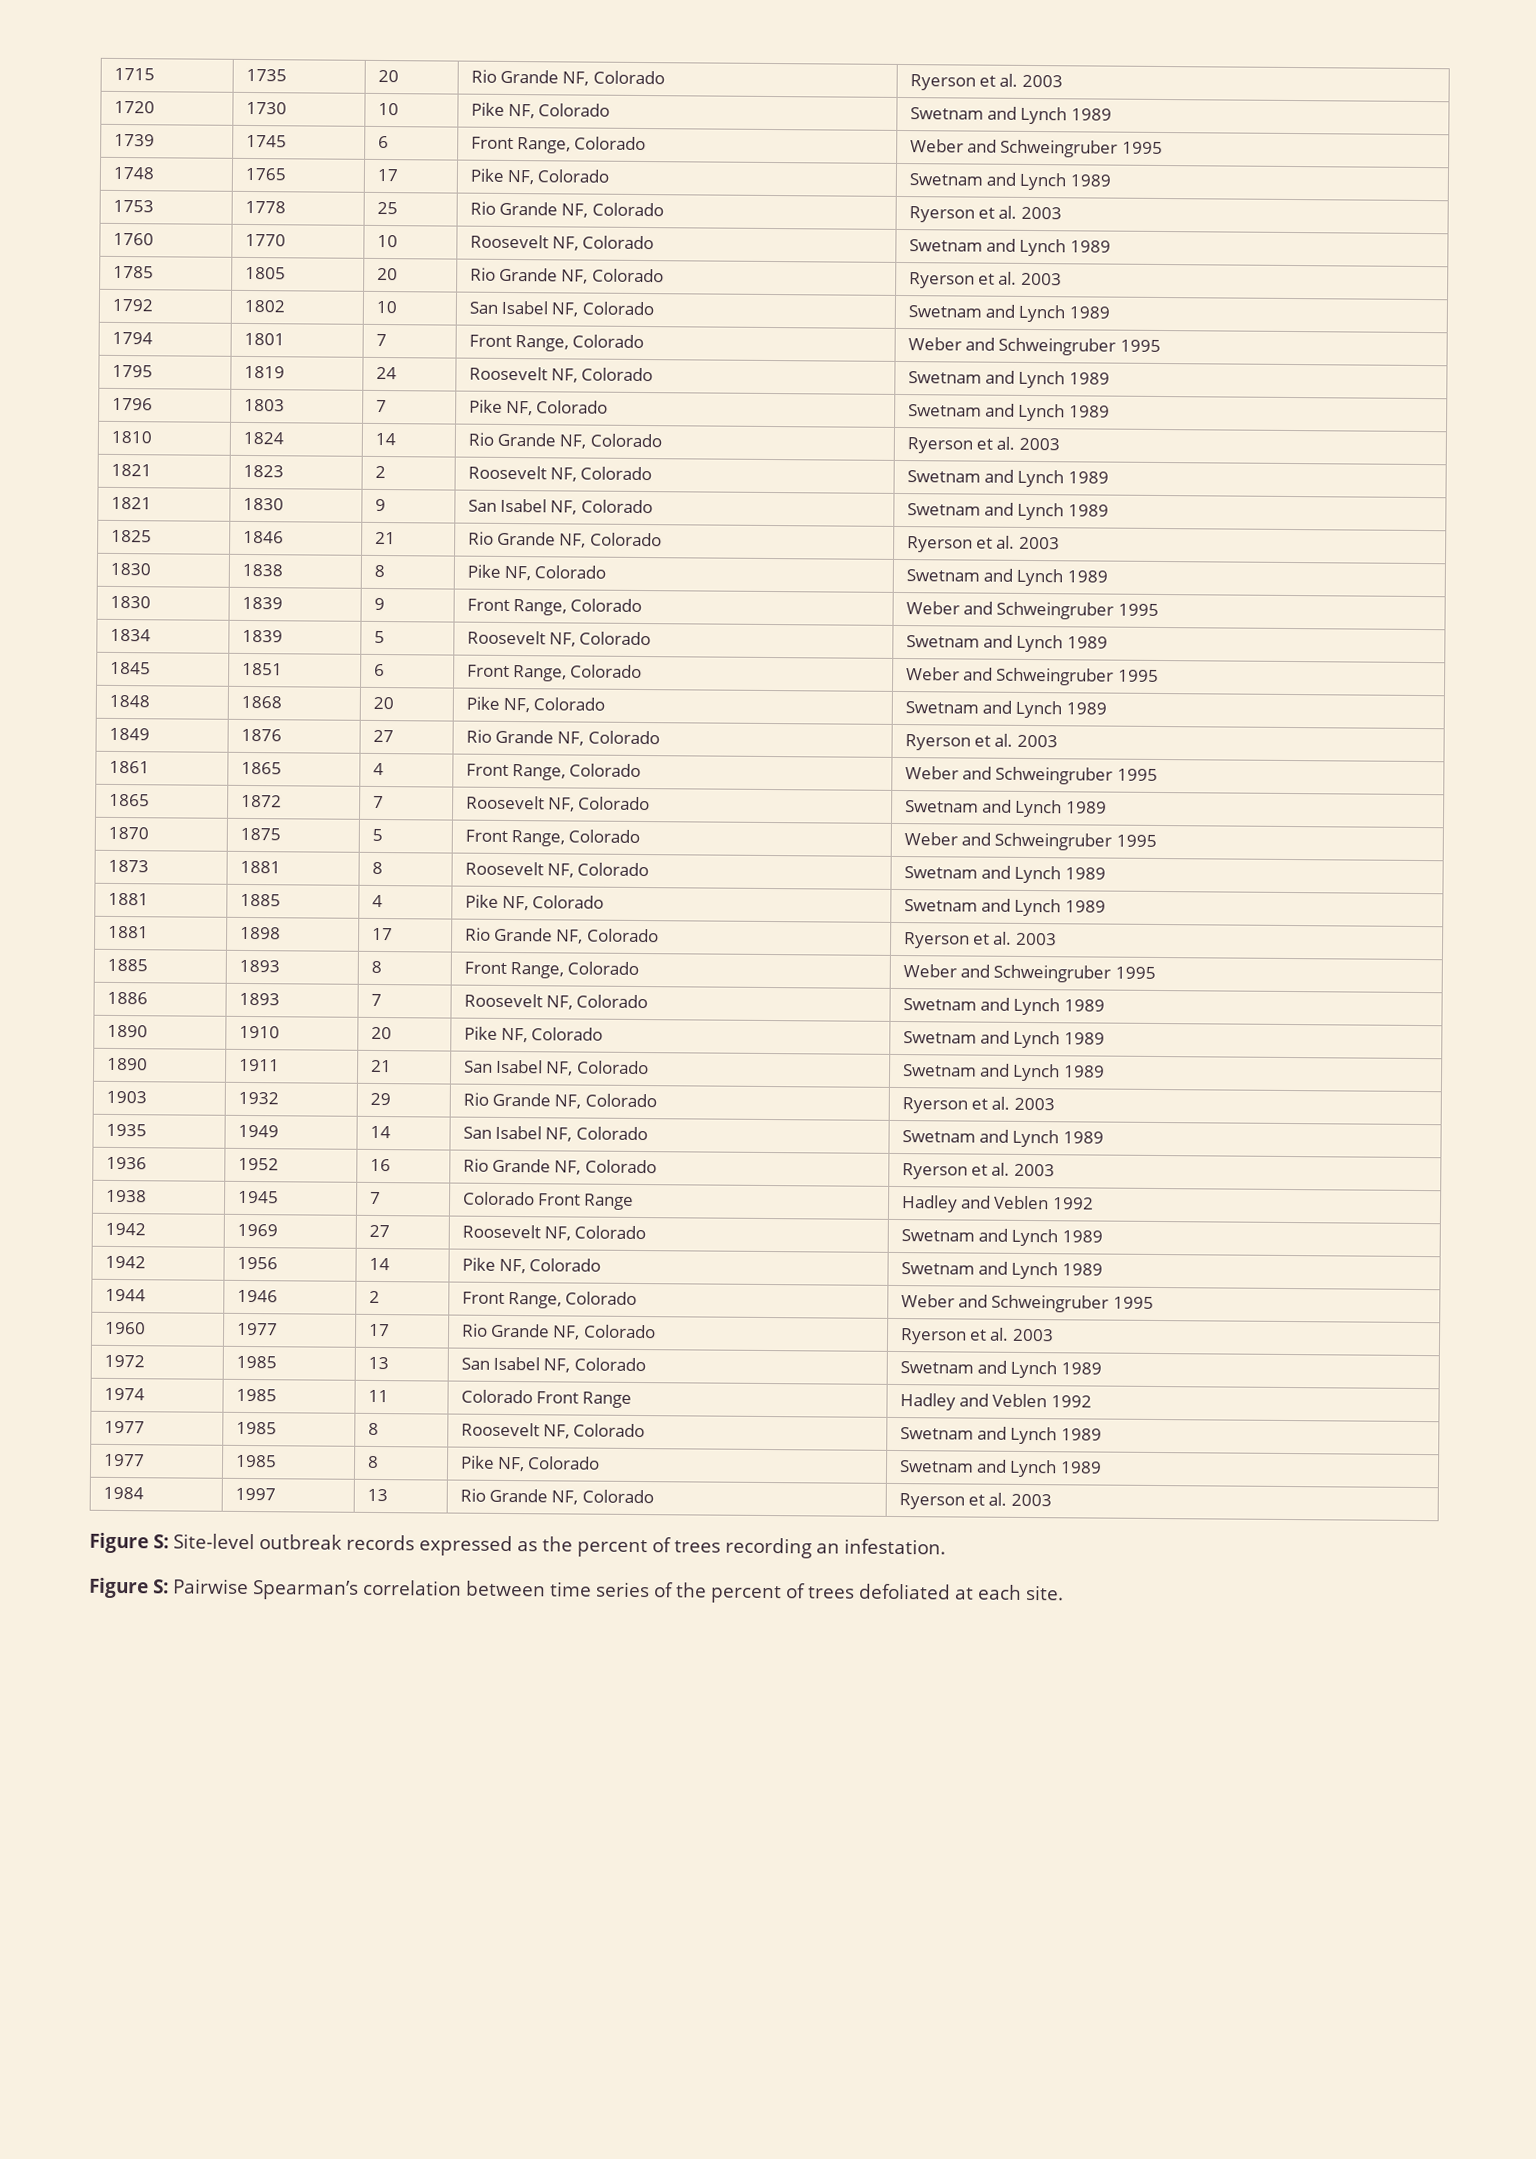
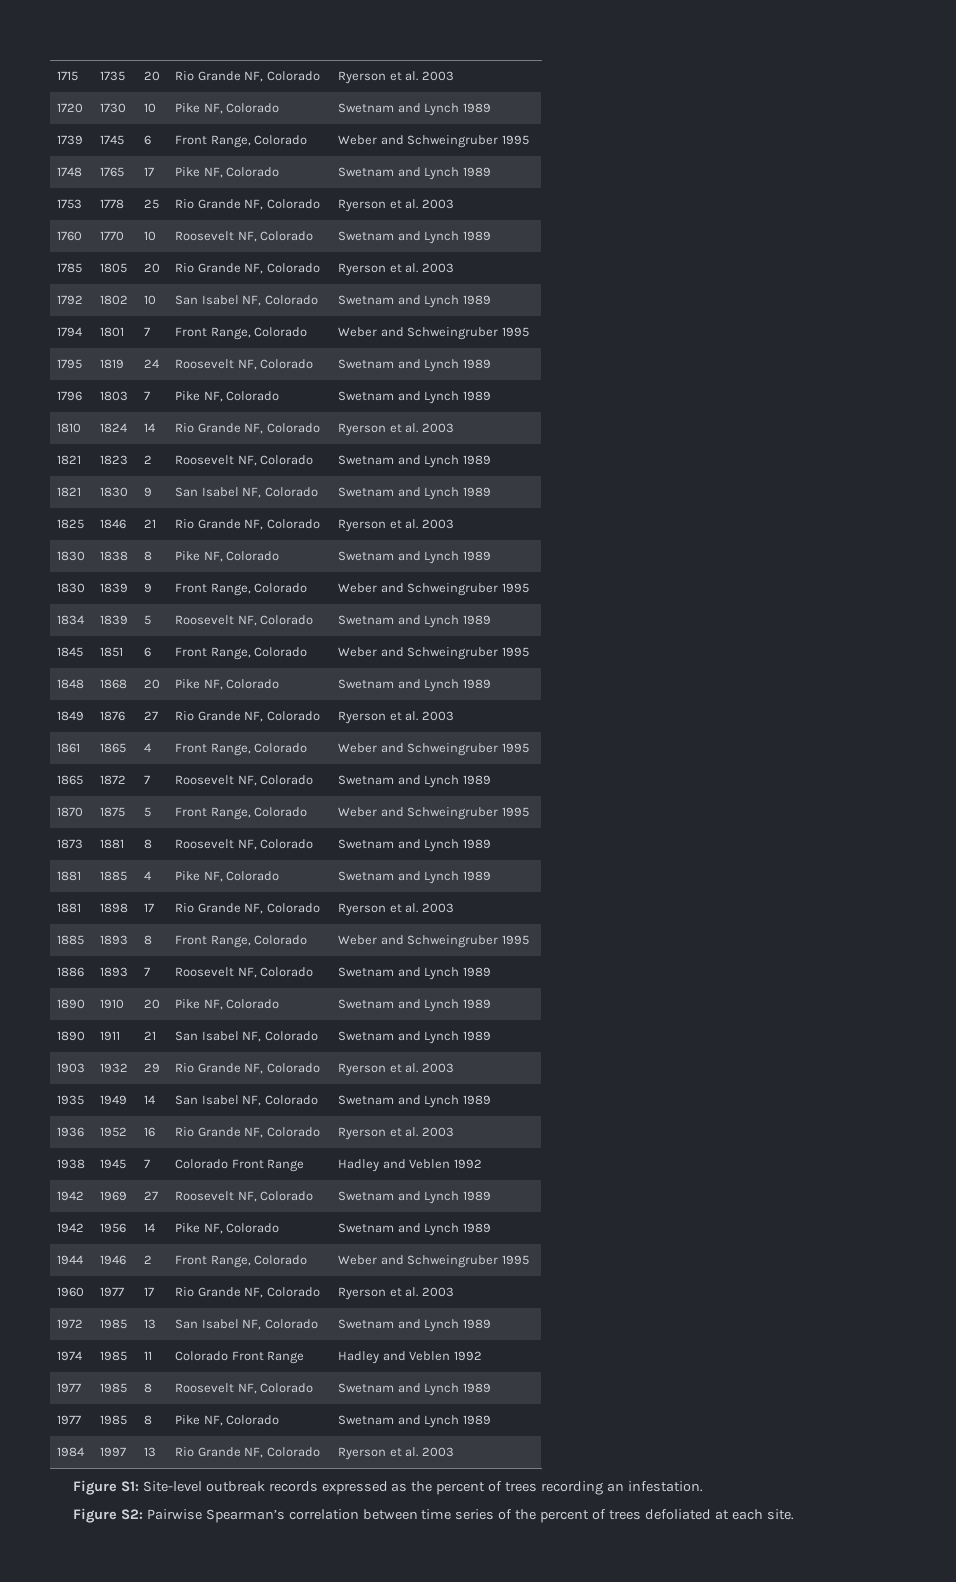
- Figure S: Site-level outbreak records expressed as the percent of trees recording an infestation.
+ Figure S1: Site-level outbreak records expressed as the percent of trees recording an infestation.
- Figure S: Pairwise Spearman’s correlation between time series of the percent of trees defoliated at each site.
+ Figure S2: Pairwise Spearman’s correlation between time series of the percent of trees defoliated at each site.

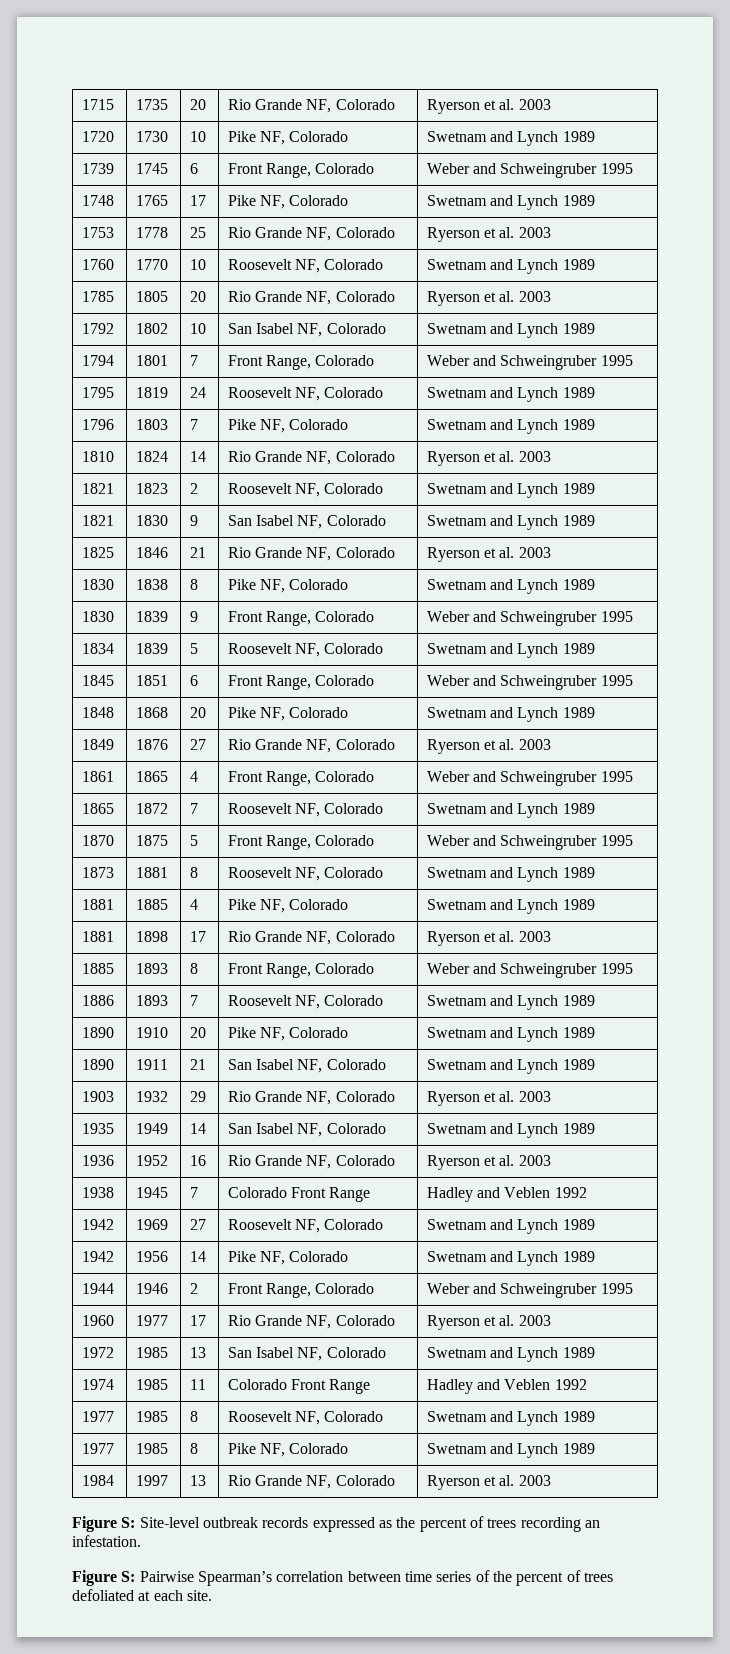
- Figure S1: Site-level outbreak records expressed as the percent of trees recording an infestation.
+ Figure S: Site-level outbreak records expressed as the percent of trees recording an infestation.
- Figure S2: Pairwise Spearman’s correlation between time series of the percent of trees defoliated at each site.
+ Figure S: Pairwise Spearman’s correlation between time series of the percent of trees defoliated at each site.

